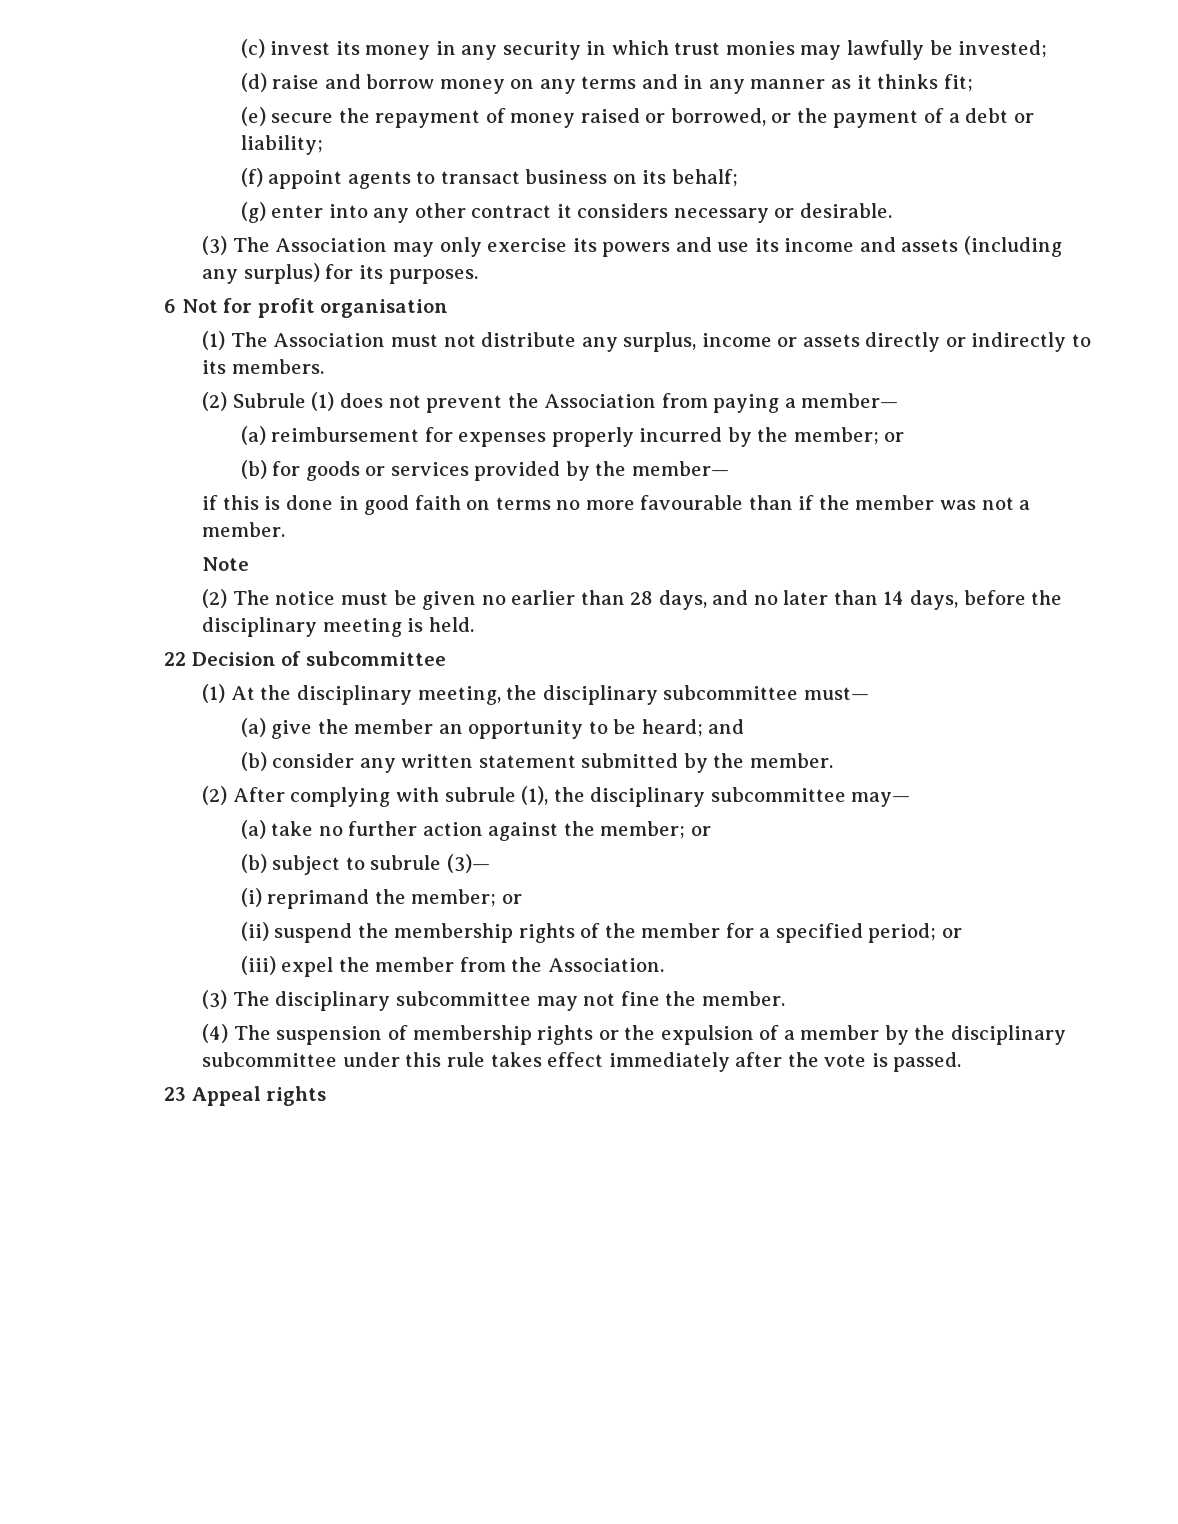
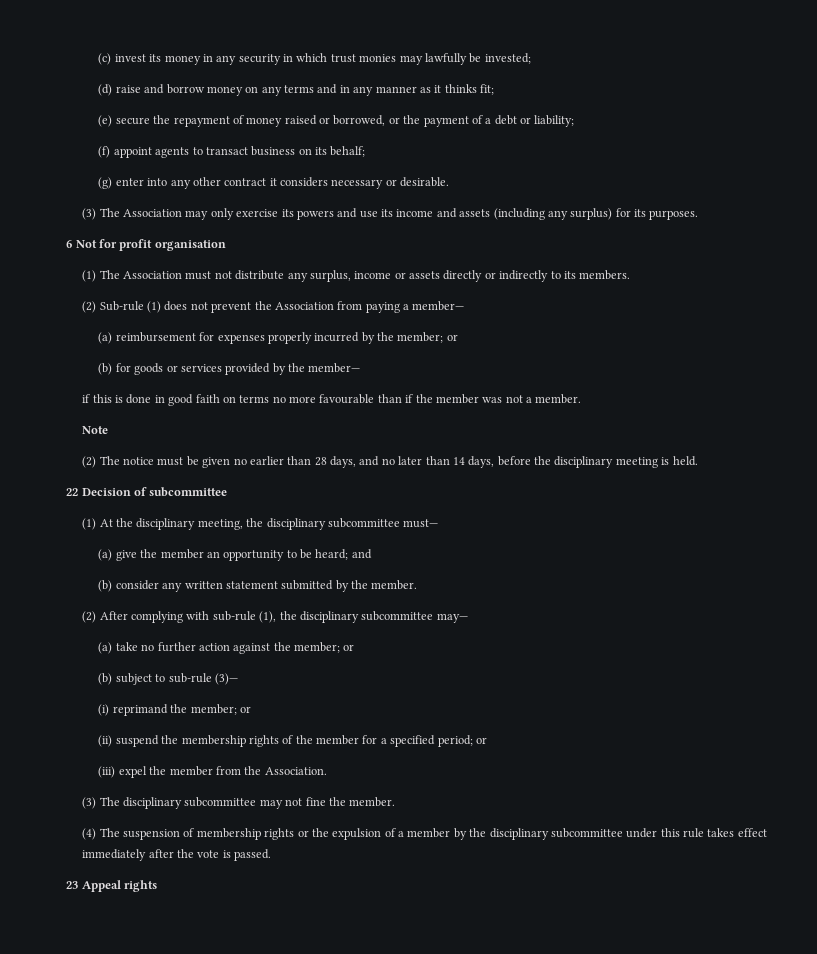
- (2) Subrule (1) does not prevent the Association from paying a member—
+ (2) Sub-rule (1) does not prevent the Association from paying a member—
- (2) After complying with subrule (1), the disciplinary subcommittee may—
+ (2) After complying with sub-rule (1), the disciplinary subcommittee may—
- (b) subject to subrule (3)—
+ (b) subject to sub-rule (3)—

